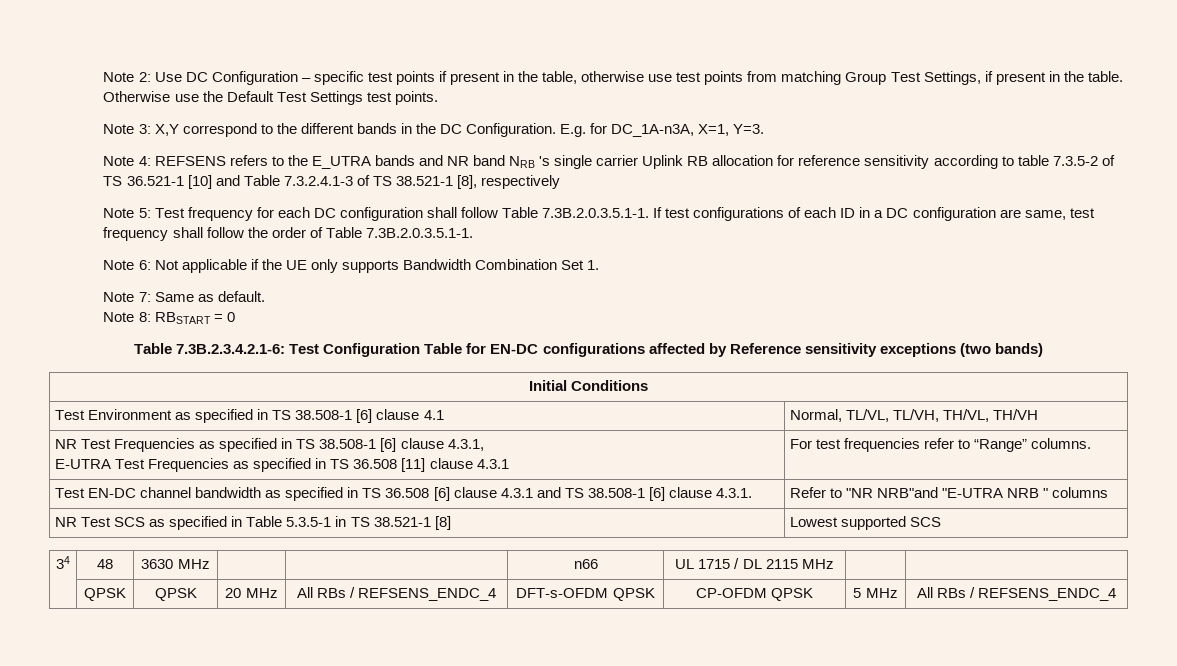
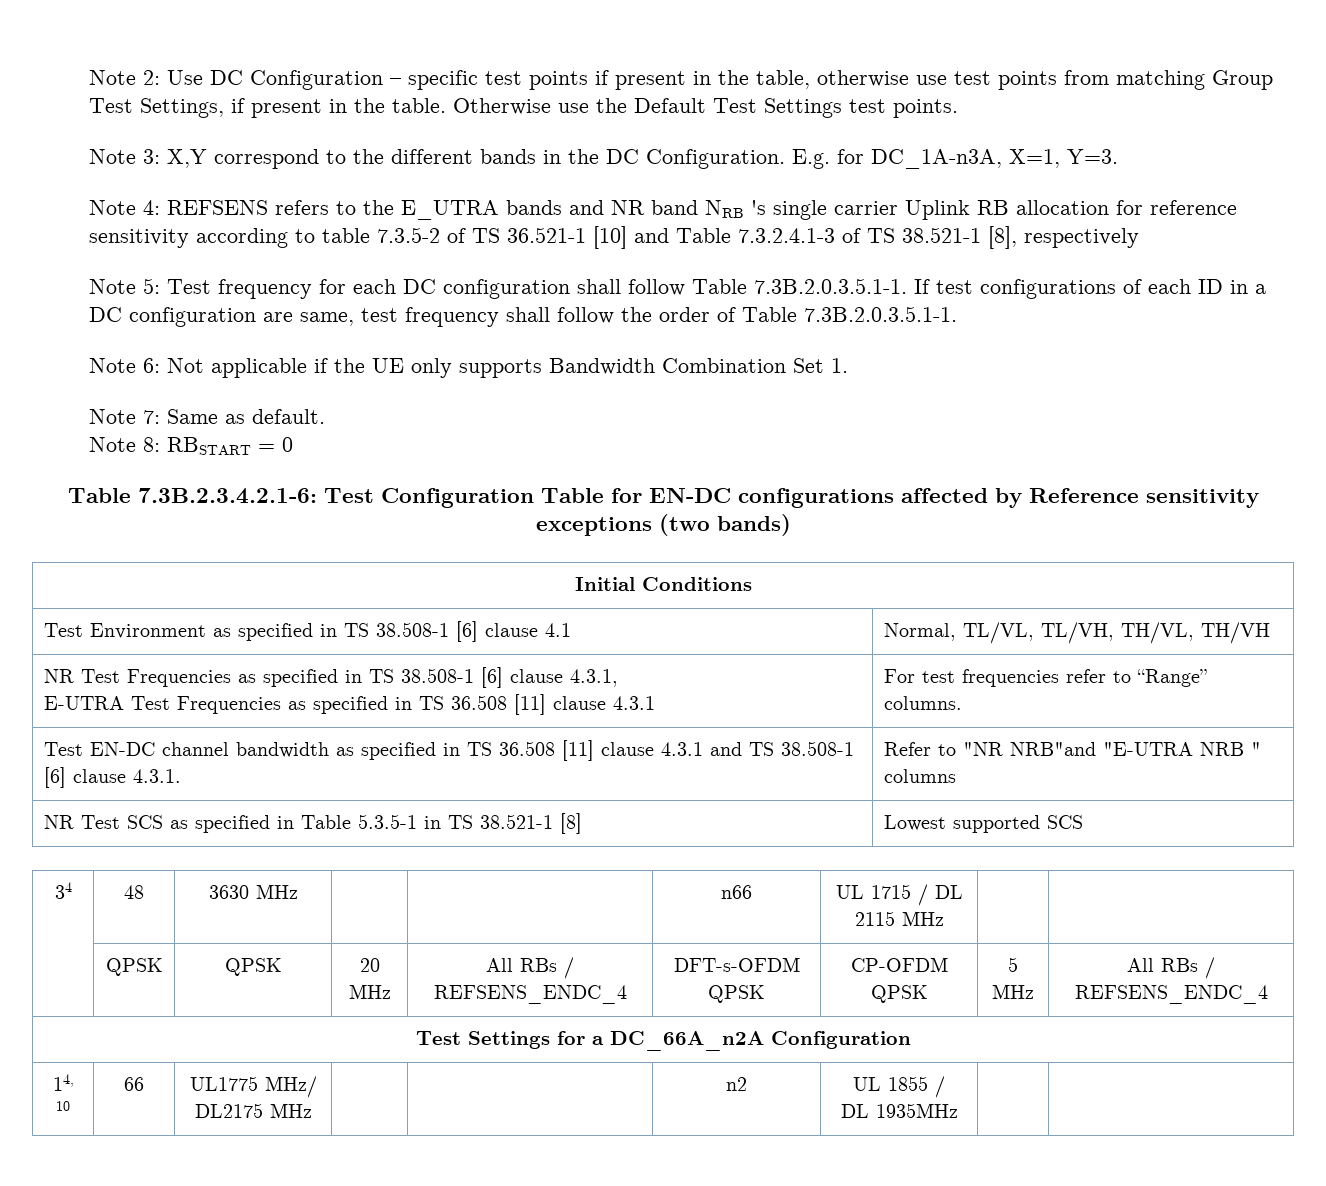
- Test EN-DC channel bandwidth as specified in TS 36.508 [6] clause 4.3.1 and TS 38.508-1 [6] clause 4.3.1. | Refer to "NR NRB"and "E-UTRA NRB " columns
+ Test EN-DC channel bandwidth as specified in TS 36.508 [11] clause 4.3.1 and TS 38.508-1 [6] clause 4.3.1. | Refer to "NR NRB"and "E-UTRA NRB " columns
+ Test Settings for a DC_66A_n2A Configuration
+ 14, 10 | 66 | UL1775 MHz/ DL2175 MHz | | | n2 | UL 1855 /
+ DL 1935MHz | |

